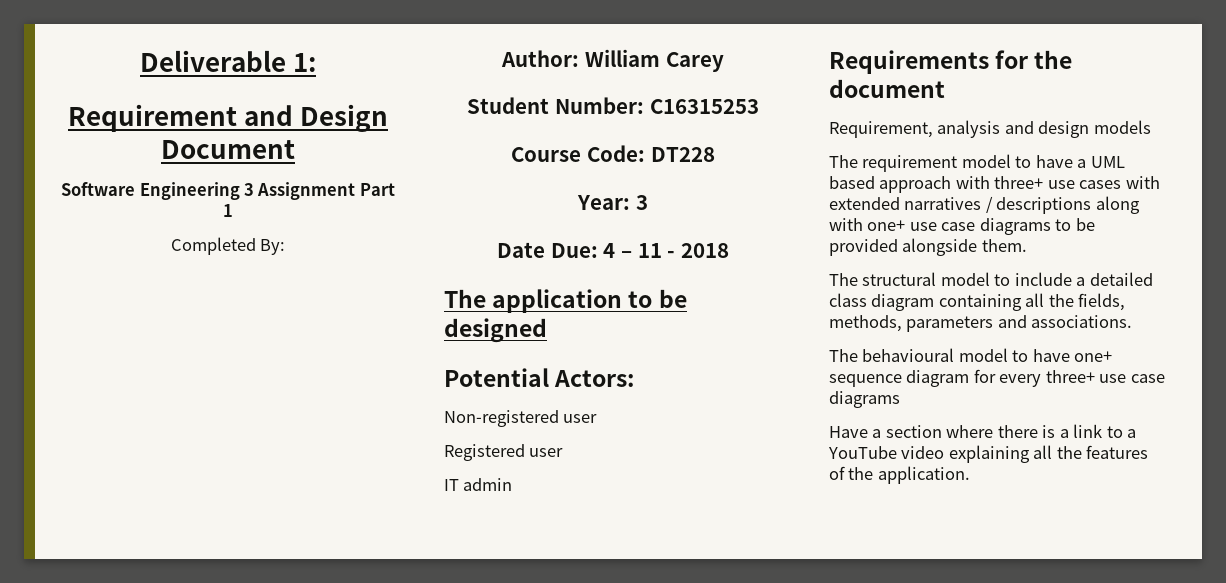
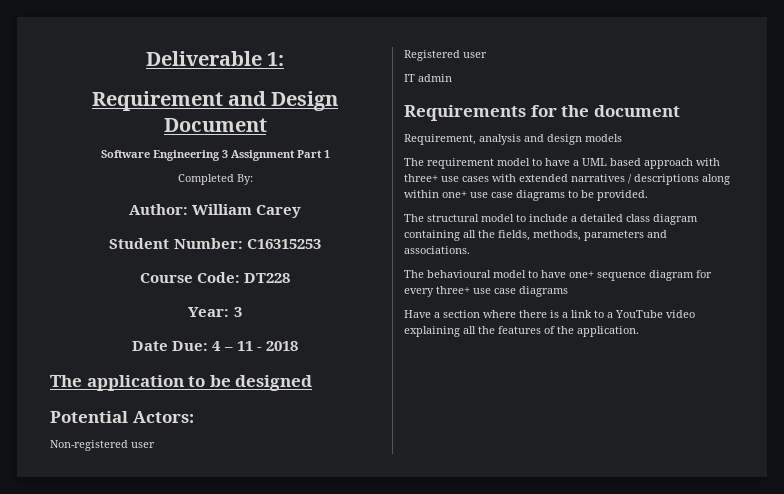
- The requirement model to have a UML based approach with three+ use cases with extended narratives / descriptions along with one+ use case diagrams to be provided alongside them.
+ The requirement model to have a UML based approach with three+ use cases with extended narratives / descriptions along within one+ use case diagrams to be provided.

